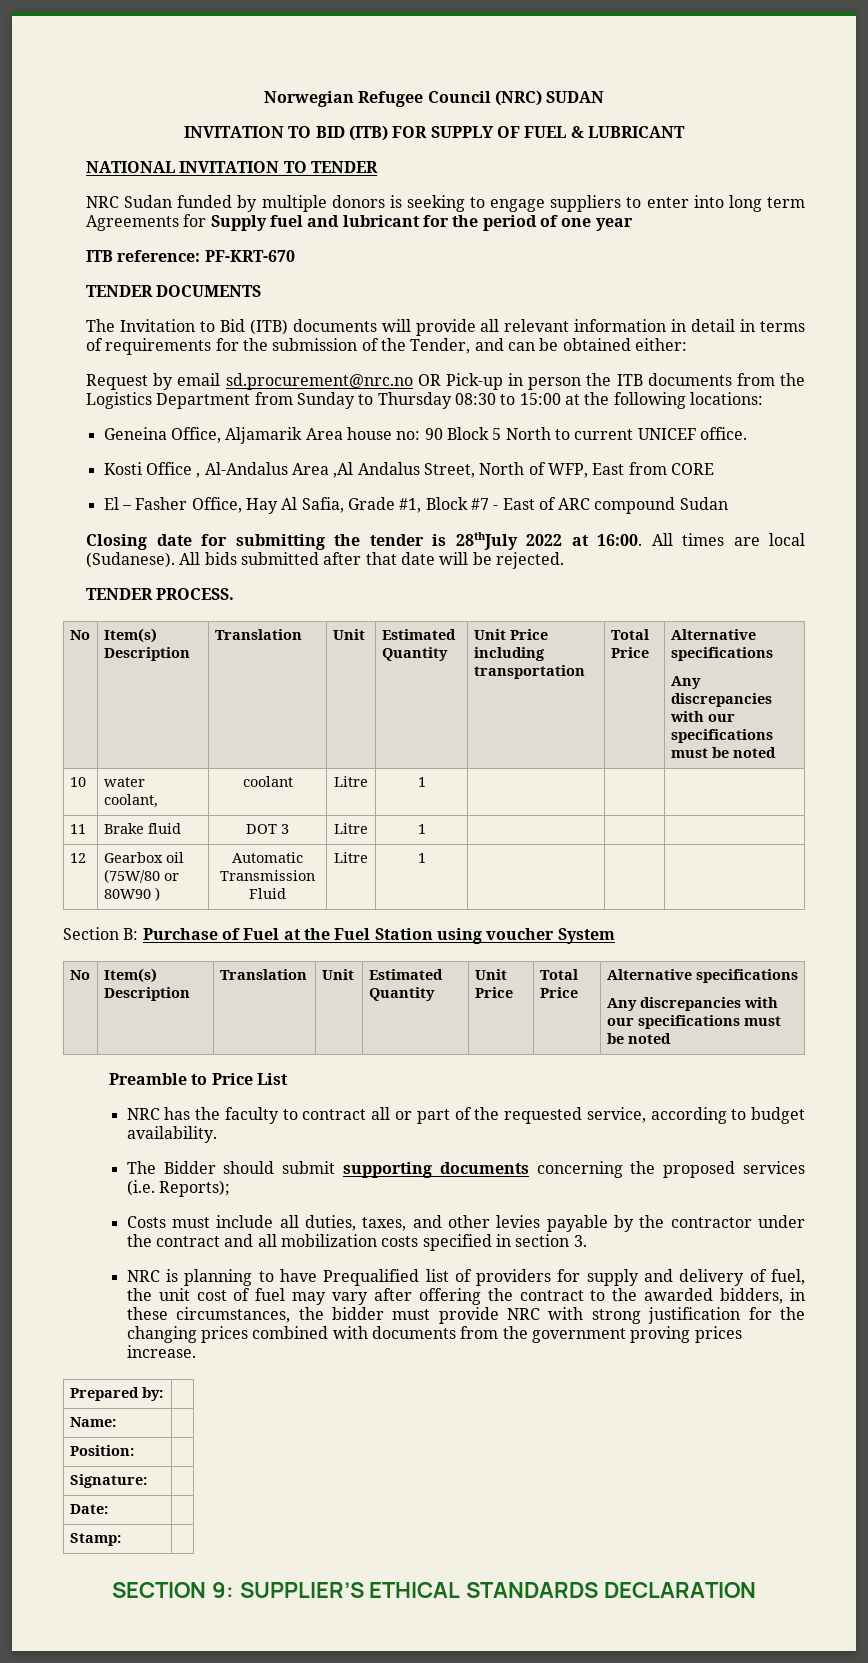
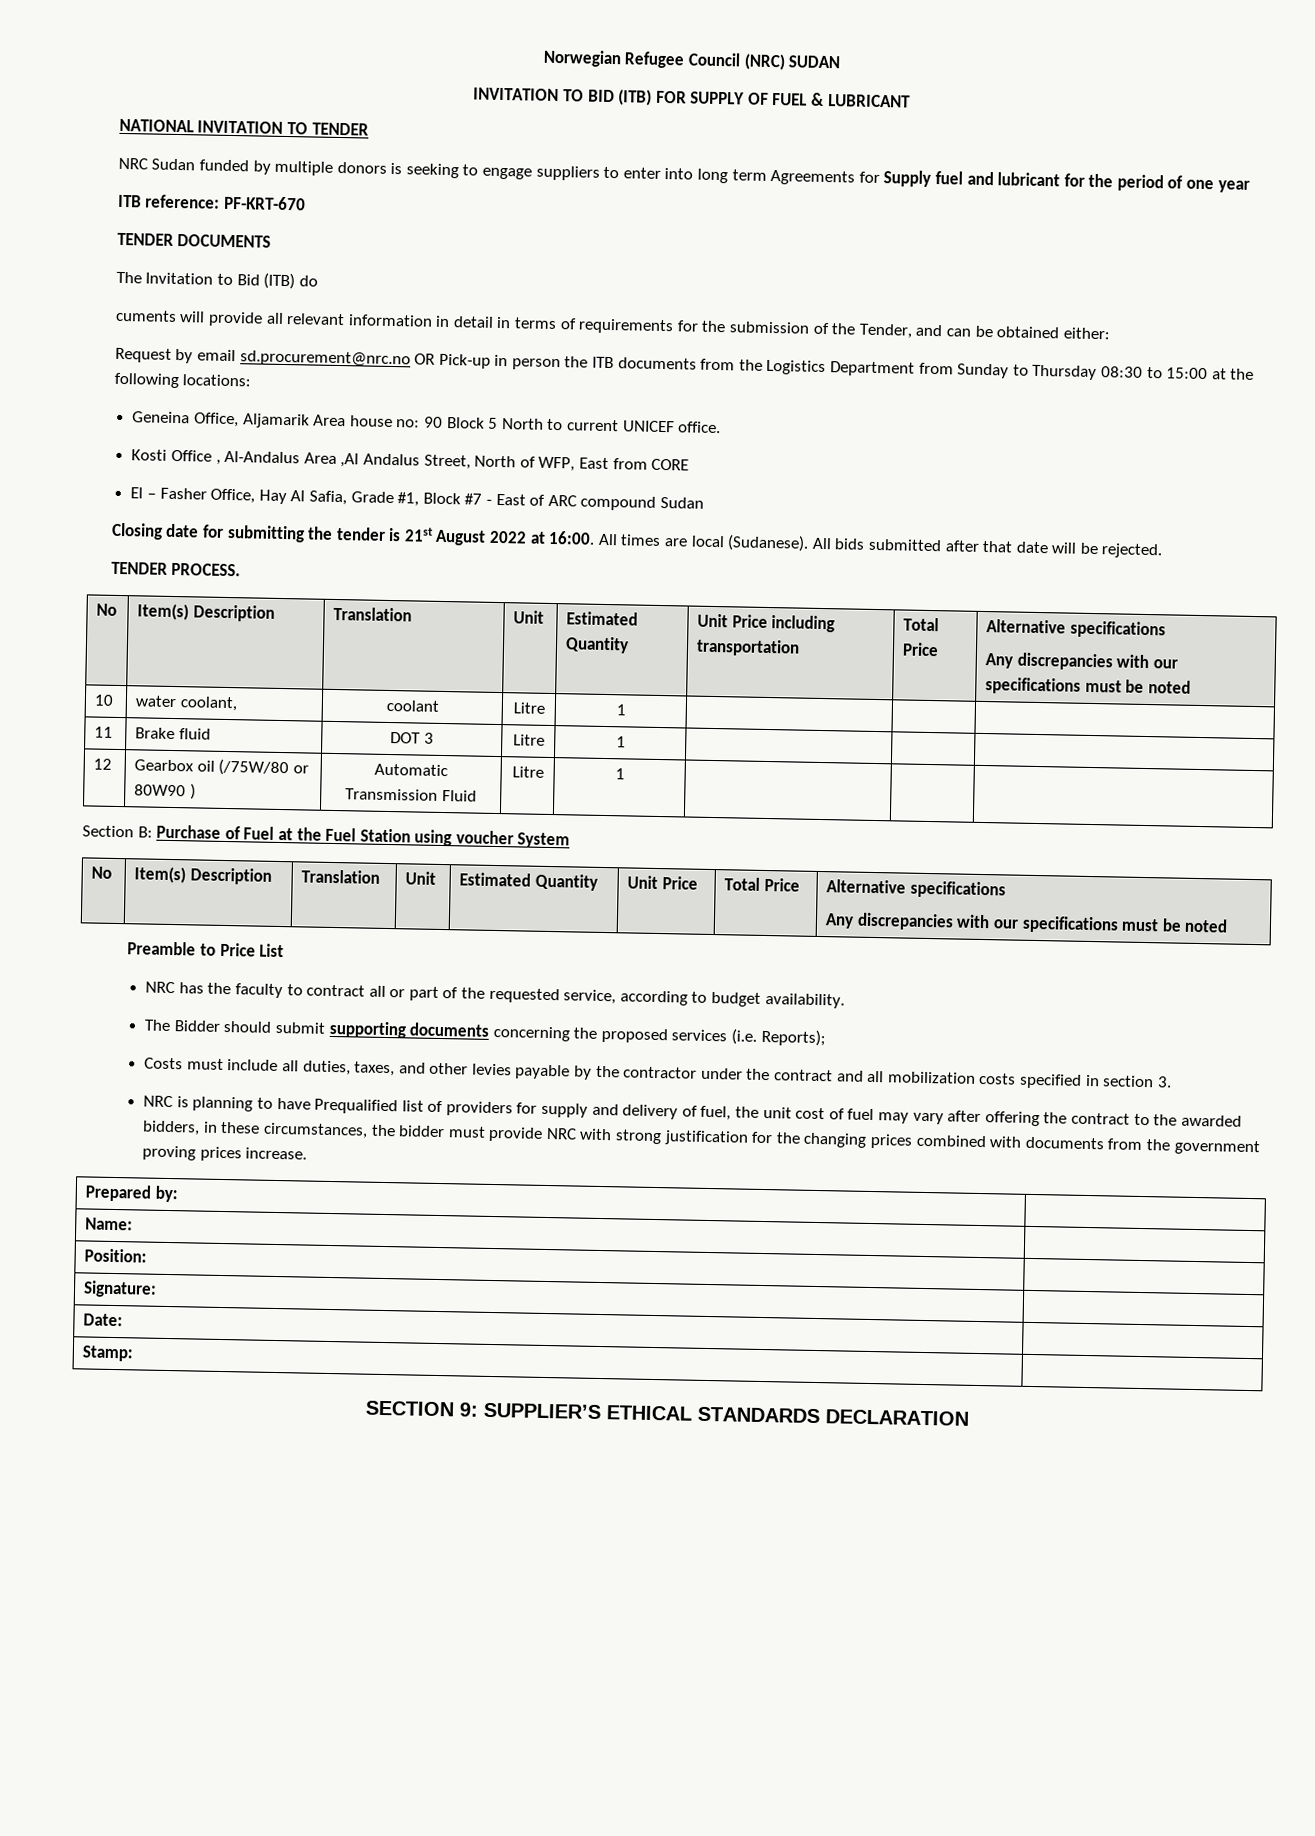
- The Invitation to Bid (ITB) documents will provide all relevant information in detail in terms of requirements for the submission of the Tender, and can be obtained either:
+ The Invitation to Bid (ITB) do
+ cuments will provide all relevant information in detail in terms of requirements for the submission of the Tender, and can be obtained either:
- Closing date for submitting the tender is 28thJuly 2022 at 16:00.
+ Closing date for submitting the tender is 21st August 2022 at 16:00.
- 12 | Gearbox oil (75W/80 or 80W90 ) | Automatic Transmission Fluid | Litre | 1 | | |
+ 12 | Gearbox oil (/75W/80 or 80W90 ) | Automatic Transmission Fluid | Litre | 1 | | |

